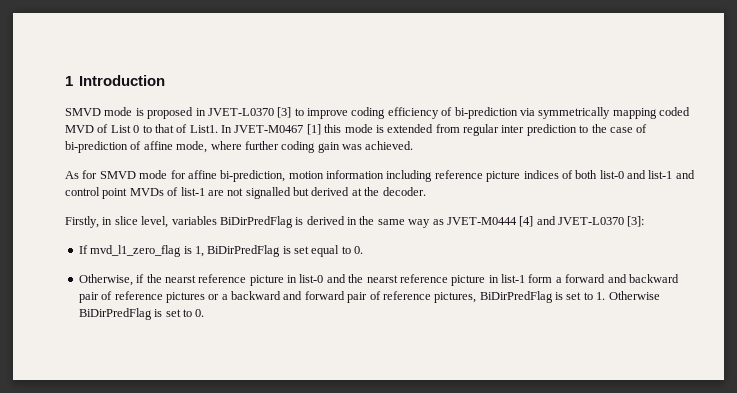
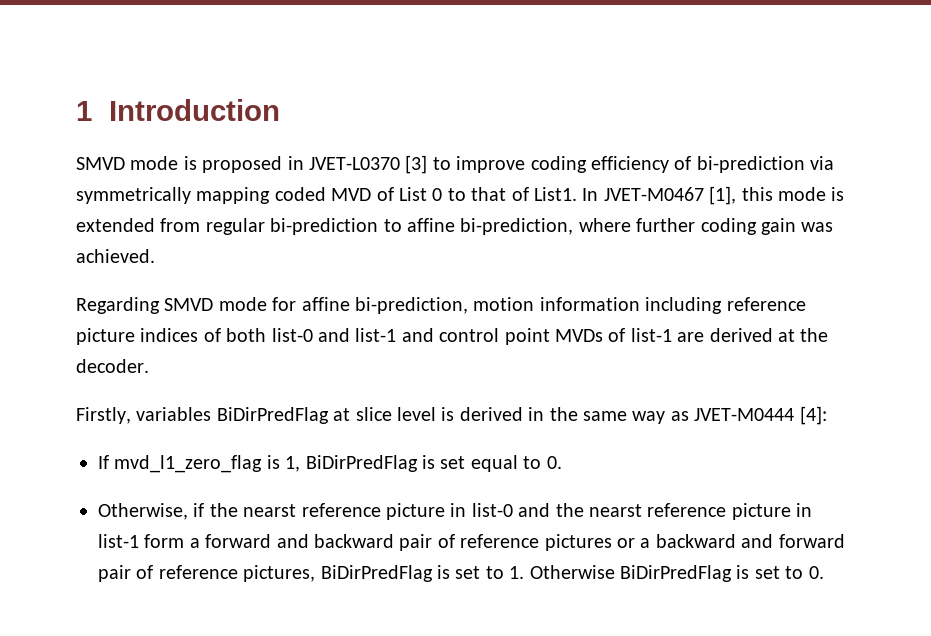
- In JVET-M0467 [1] this mode is extended from regular inter prediction to the case of bi-prediction of affine mode, where further coding gain was achieved.
+ In JVET-M0467 [1], this mode is extended from regular bi-prediction to affine bi-prediction, where further coding gain was achieved.
- As for SMVD mode for affine bi-prediction, motion information including reference picture indices of both list-0 and list-1 and control point MVDs of list-1 are not signalled but derived at the decoder.
+ Regarding SMVD mode for affine bi-prediction, motion information including reference picture indices of both list-0 and list-1 and control point MVDs of list-1 are derived at the decoder.
- Firstly, in slice level, variables BiDirPredFlag is derived in the same way as JVET-M0444 [4] and JVET-L0370 [3]:
+ Firstly, variables BiDirPredFlag at slice level is derived in the same way as JVET-M0444 [4]:

